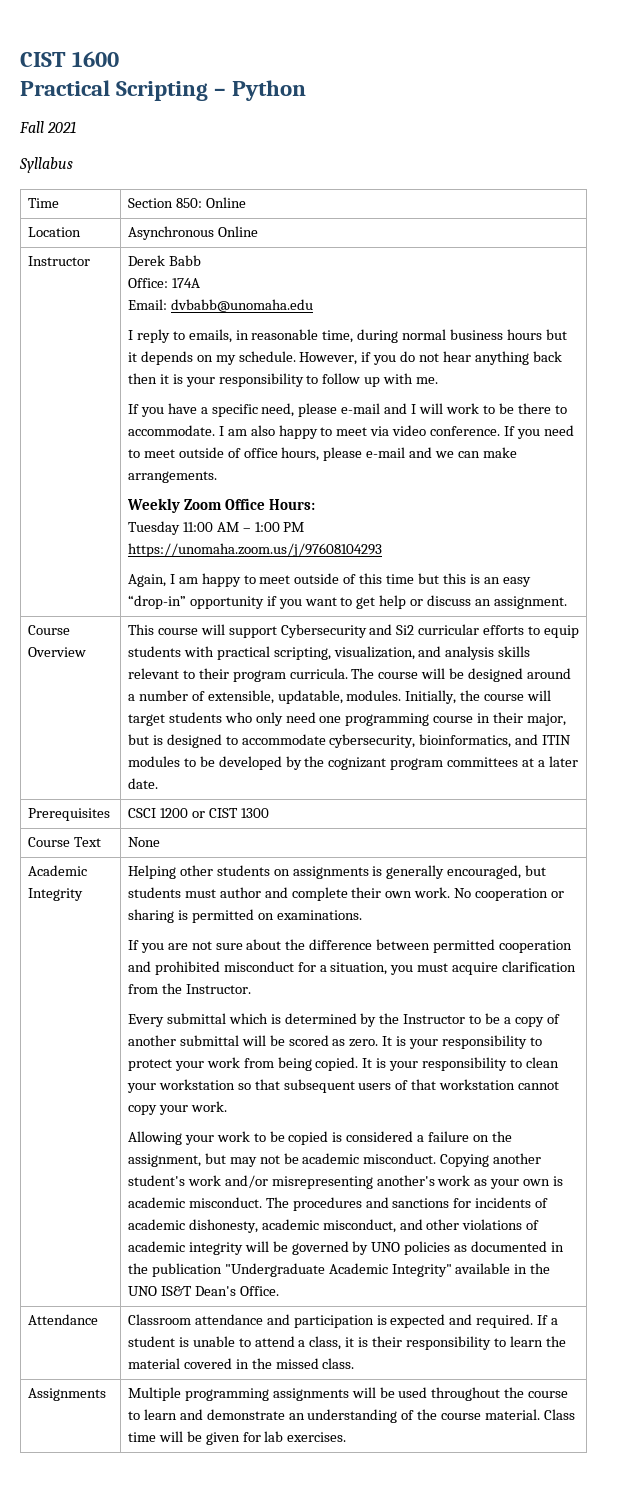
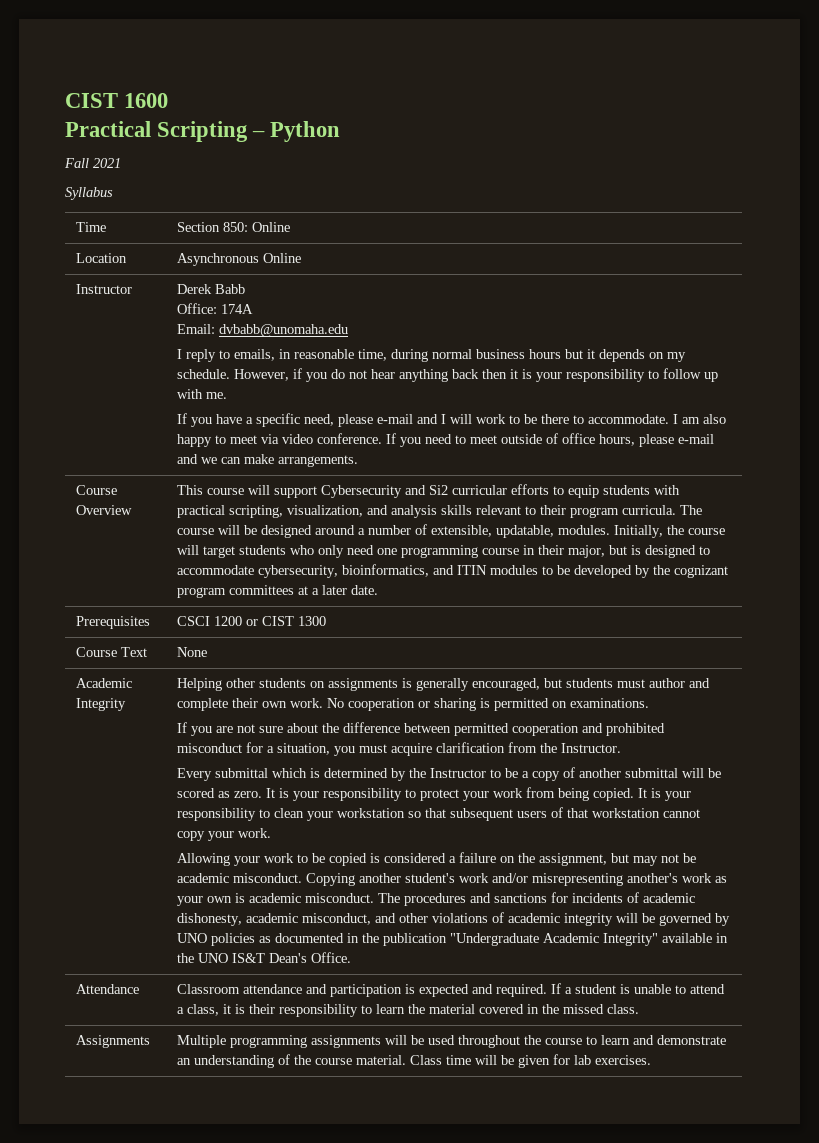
- Weekly Zoom Office Hours:
- Tuesday 11:00 AM – 1:00 PM
- https://unomaha.zoom.us/j/97608104293
- Again, I am happy to meet outside of this time but this is an easy “drop-in” opportunity if you want to get help or discuss an assignment.

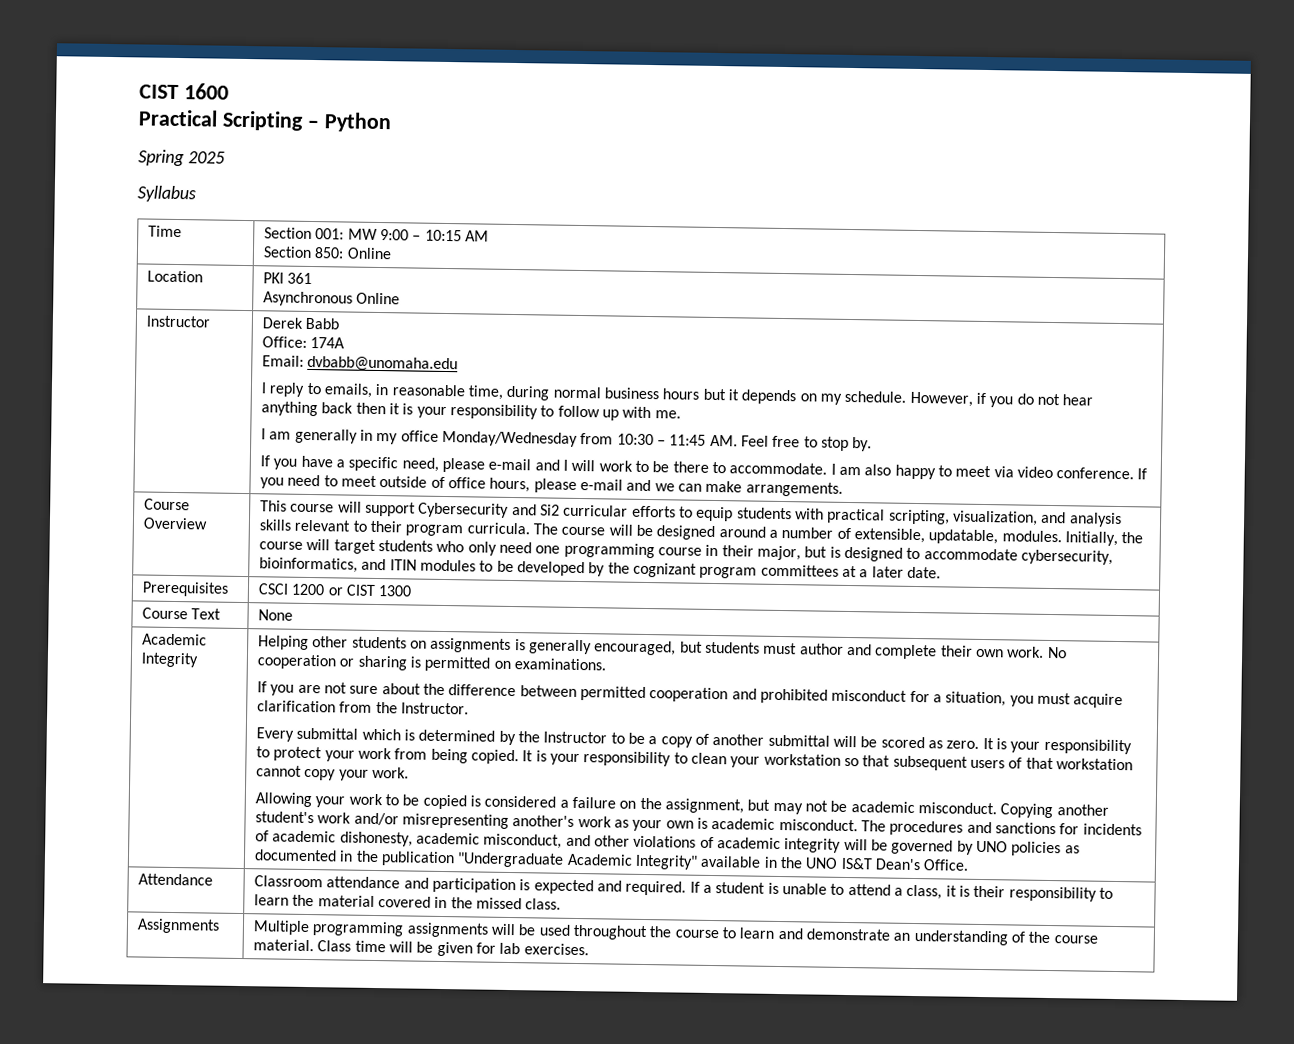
- Fall 2021
+ Spring 2025
- Time | Section 850: Online
+ Time | Section 001: MW 9:00 – 10:15 AM
+ Section 850: Online
- Location | Asynchronous Online
+ Location | PKI 361
+ Asynchronous Online
+ I am generally in my office Monday/Wednesday from 10:30 – 11:45 AM. Feel free to stop by.

